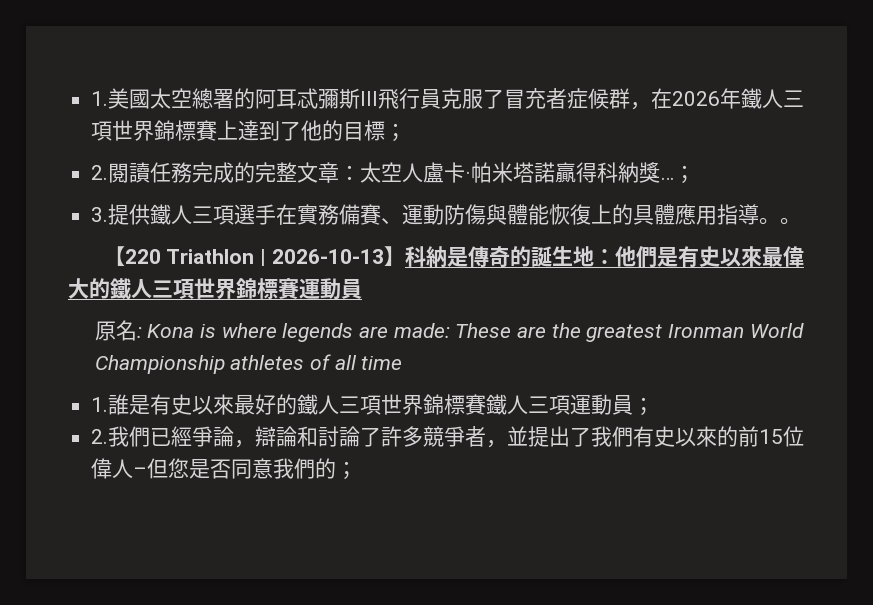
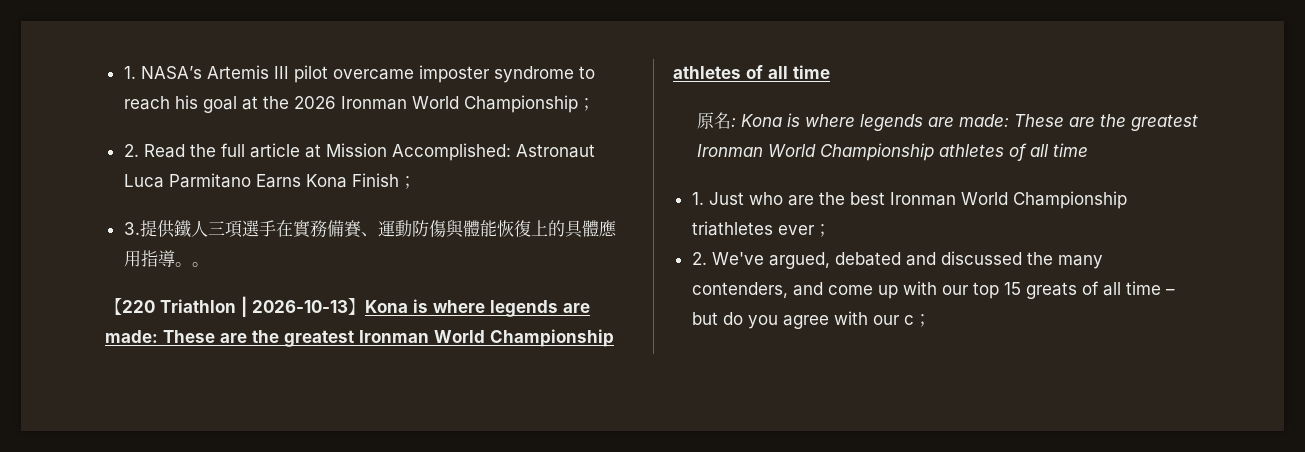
- 1.美國太空總署的阿耳忒彌斯III飛行員克服了冒充者症候群，在2026年鐵人三項世界錦標賽上達到了他的目標；
- 2.閱讀任務完成的完整文章：太空人盧卡·帕米塔諾贏得科納獎…；
+ 1. NASA’s Artemis III pilot overcame imposter syndrome to reach his goal at the 2026 Ironman World Championship；
+ 2. Read the full article at Mission Accomplished: Astronaut Luca Parmitano Earns Kona Finish；
- 【220 Triathlon | 2026-10-13】科納是傳奇的誕生地：他們是有史以來最偉大的鐵人三項世界錦標賽運動員
+ 【220 Triathlon | 2026-10-13】Kona is where legends are made: These are the greatest Ironman World Championship athletes of all time
- 1.誰是有史以來最好的鐵人三項世界錦標賽鐵人三項運動員；
- 2.我們已經爭論，辯論和討論了許多競爭者，並提出了我們有史以來的前15位偉人–但您是否同意我們的；
+ 1. Just who are the best Ironman World Championship triathletes ever；
+ 2. We've argued, debated and discussed the many contenders, and come up with our top 15 greats of all time – but do you agree with our c；

